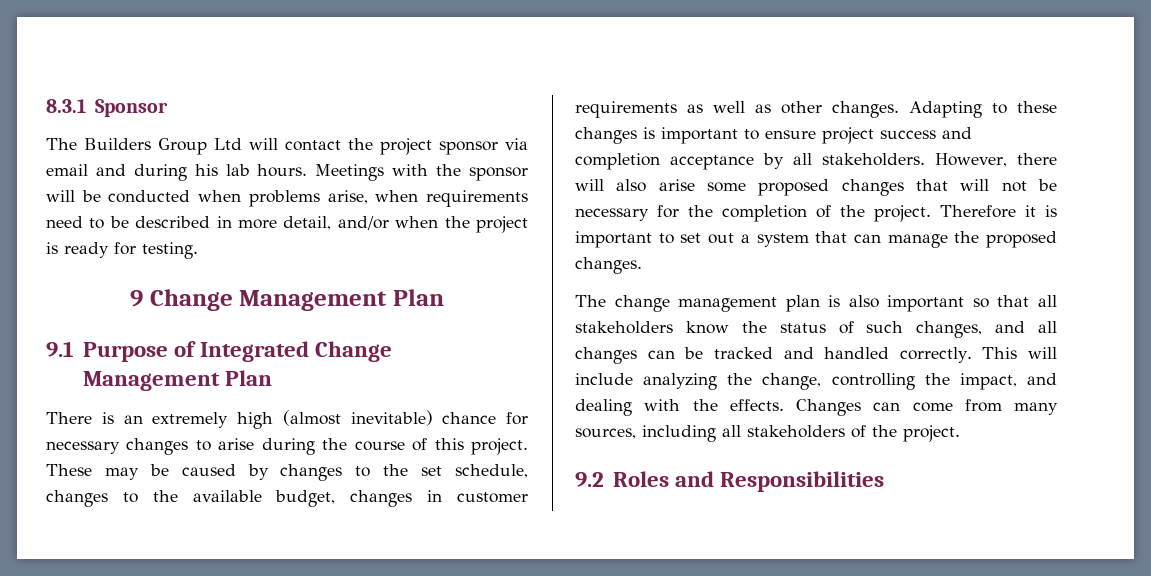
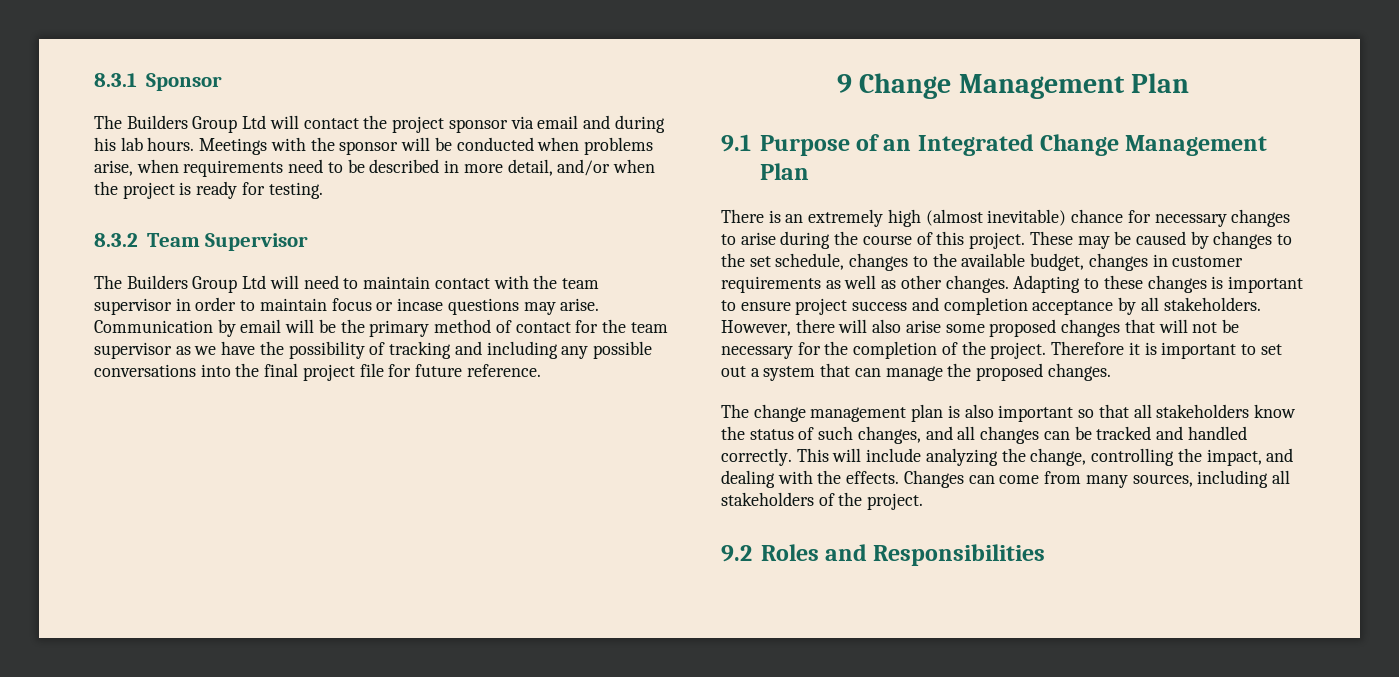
+ 8.3.2 Team Supervisor
+ The Builders Group Ltd will need to maintain contact with the team supervisor in order to maintain focus or incase questions may arise. Communication by email will be the primary method of contact for the team supervisor as we have the possibility of tracking and including any possible conversations into the final project file for future reference.
- 9.1 Purpose of Integrated Change Management Plan
+ 9.1 Purpose of an Integrated Change Management Plan

